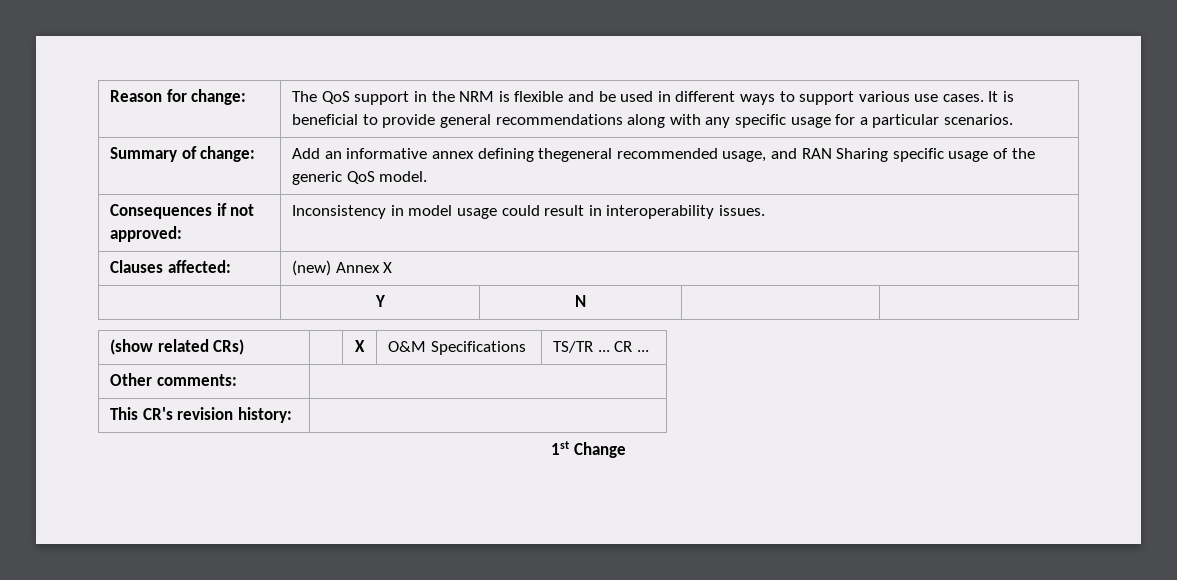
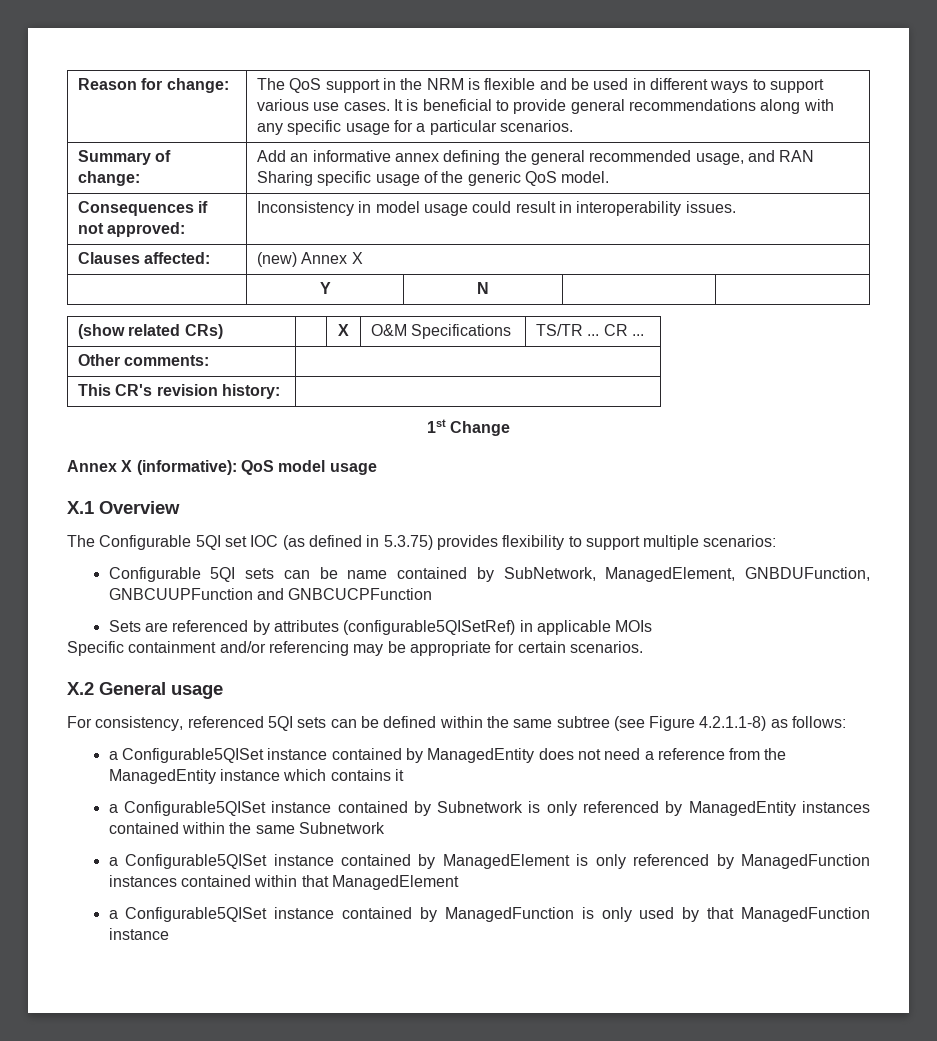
- Summary of change: | Add an informative annex defining thegeneral recommended usage, and RAN Sharing specific usage of the generic QoS model.
+ Summary of change: | Add an informative annex defining the general recommended usage, and RAN Sharing specific usage of the generic QoS model.
+ Annex X (informative): QoS model usage
+ X.1 Overview
+ The Configurable 5QI set IOC (as defined in 5.3.75) provides flexibility to support multiple scenarios:
+ Configurable 5QI sets can be name contained by SubNetwork, ManagedElement, GNBDUFunction, GNBCUUPFunction and GNBCUCPFunction
+ Sets are referenced by attributes (configurable5QISetRef) in applicable MOIs
+ Specific containment and/or referencing may be appropriate for certain scenarios.
+ X.2 General usage
+ For consistency, referenced 5QI sets can be defined within the same subtree (see Figure 4.2.1.1-8) as follows:
+ a Configurable5QISet instance contained by ManagedEntity does not need a reference from the ManagedEntity instance which contains it
+ a Configurable5QISet instance contained by Subnetwork is only referenced by ManagedEntity instances contained within the same Subnetwork
+ a Configurable5QISet instance contained by ManagedElement is only referenced by ManagedFunction instances contained within that ManagedElement
+ a Configurable5QISet instance contained by ManagedFunction is only used by that ManagedFunction instance

